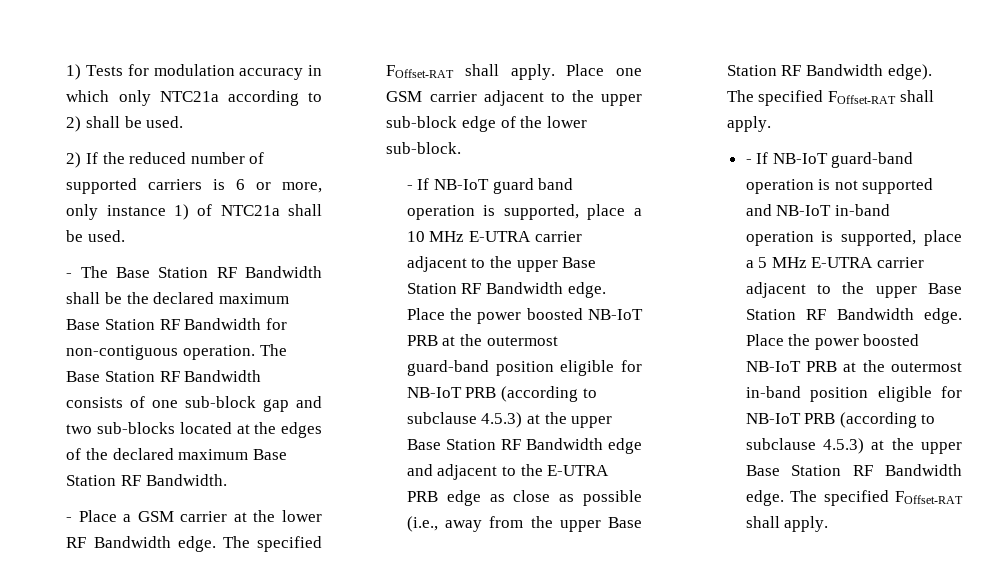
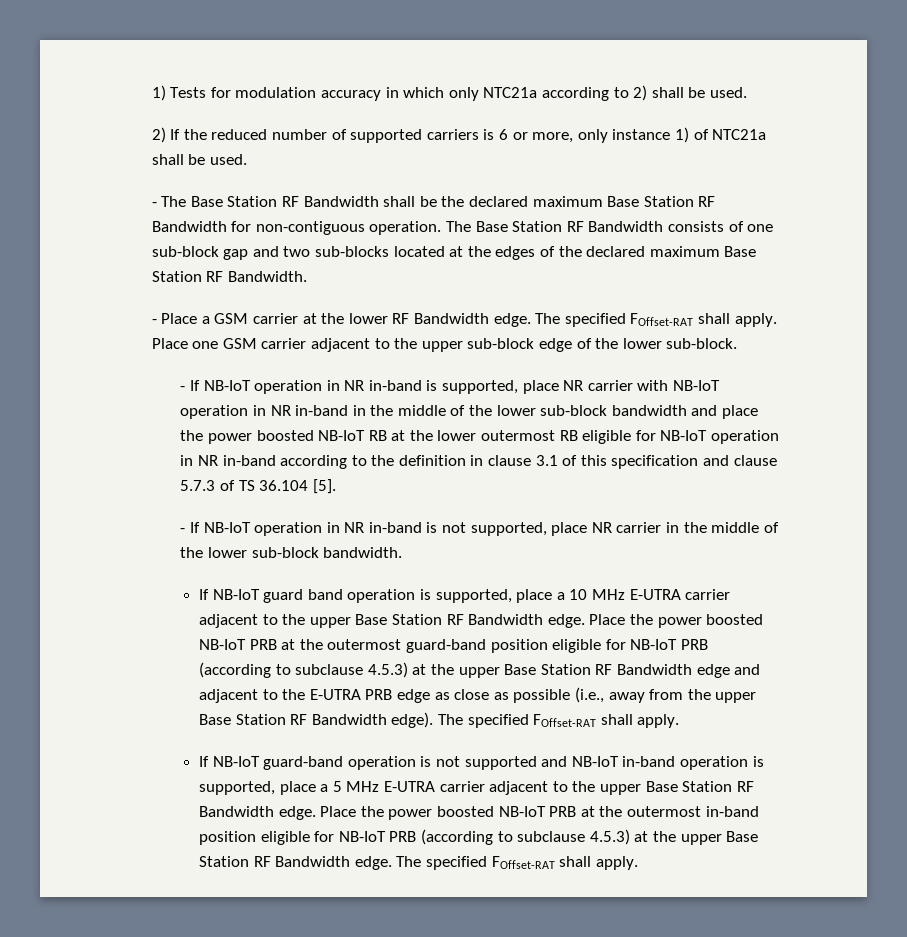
- - If NB-IoT guard band operation is supported, place a 10 MHz E-UTRA carrier adjacent to the upper Base Station RF Bandwidth edge.
+ - If NB-IoT operation in NR in-band is supported, place NR carrier with NB-IoT operation in NR in-band in the middle of the lower sub-block bandwidth and place the power boosted NB-IoT RB at the lower outermost RB eligible for NB-IoT operation in NR in-band according to the definition in clause 3.1 of this specification and clause 5.7.3 of TS 36.104 [5].
+ - If NB-IoT operation in NR in-band is not supported, place NR carrier in the middle of the lower sub-block bandwidth.
+ If NB-IoT guard band operation is supported, place a 10 MHz E-UTRA carrier adjacent to the upper Base Station RF Bandwidth edge.
- - If NB-IoT guard-band operation is not supported and NB-IoT in-band operation is supported, place a 5 MHz E-UTRA carrier adjacent to the upper Base Station RF Bandwidth edge.
+ If NB-IoT guard-band operation is not supported and NB-IoT in-band operation is supported, place a 5 MHz E-UTRA carrier adjacent to the upper Base Station RF Bandwidth edge.

